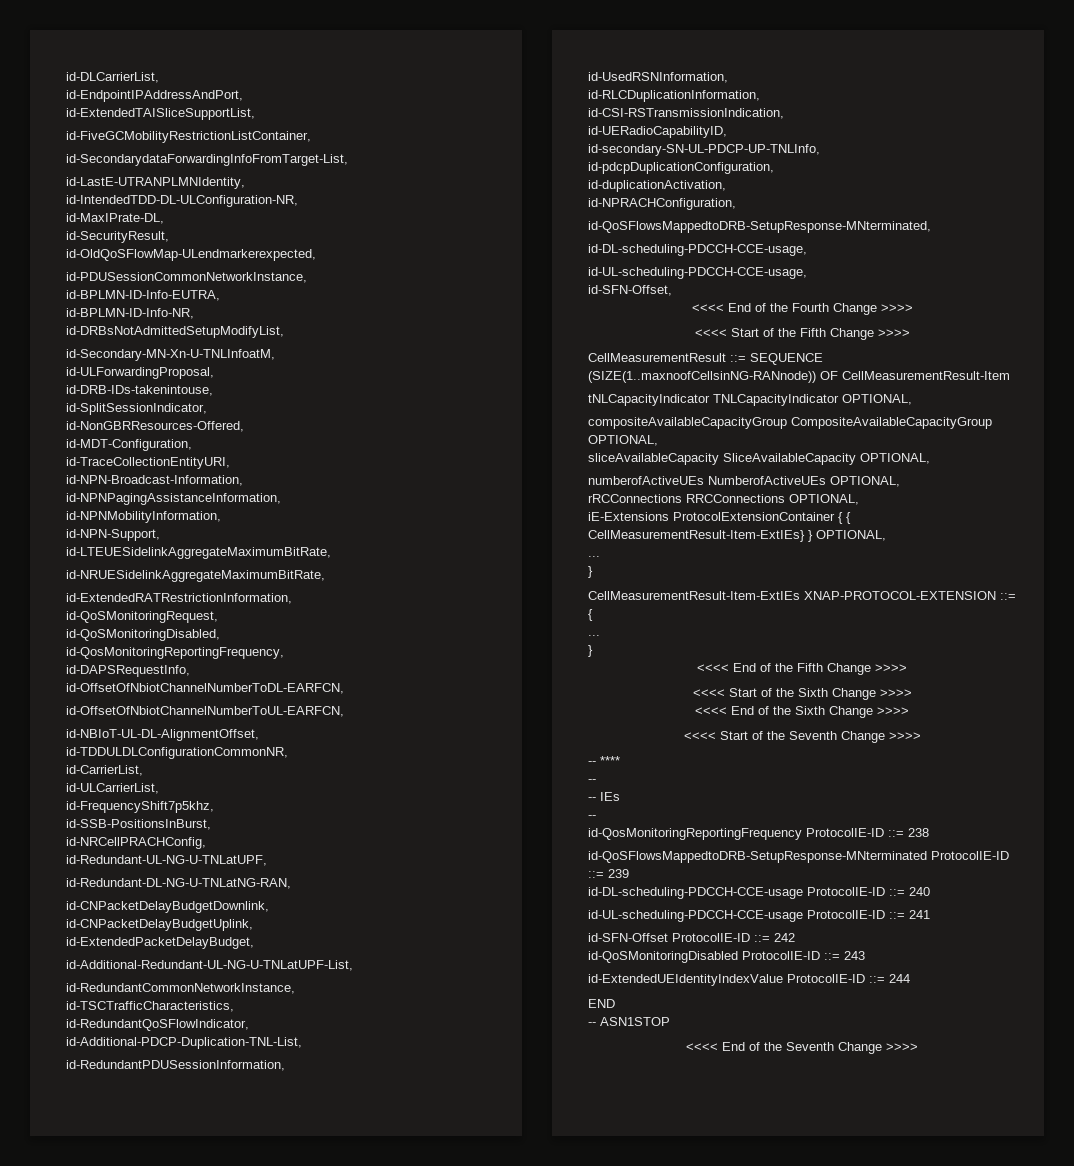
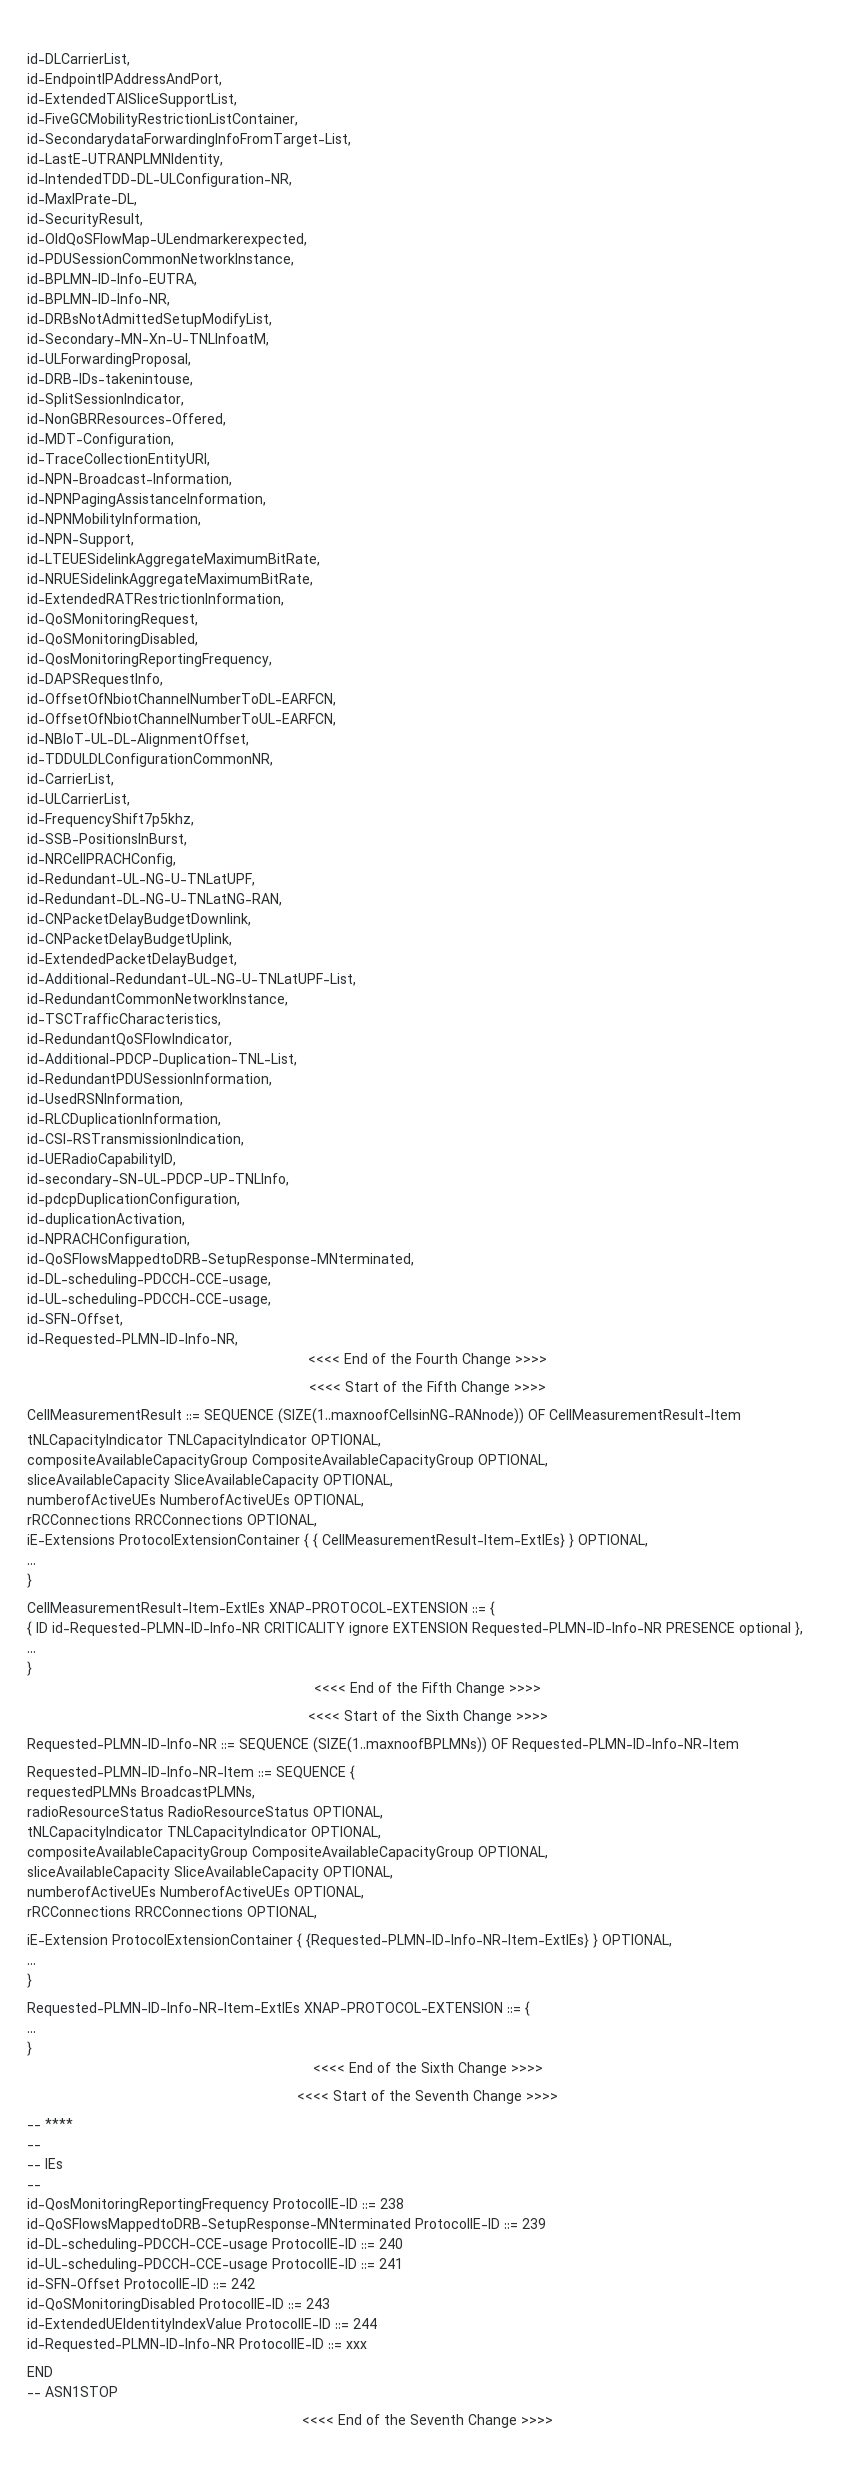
+ id-Requested-PLMN-ID-Info-NR,
+ { ID id-Requested-PLMN-ID-Info-NR CRITICALITY ignore EXTENSION Requested-PLMN-ID-Info-NR PRESENCE optional },
+ Requested-PLMN-ID-Info-NR ::= SEQUENCE (SIZE(1..maxnoofBPLMNs)) OF Requested-PLMN-ID-Info-NR-Item
+ Requested-PLMN-ID-Info-NR-Item ::= SEQUENCE {
+ requestedPLMNs BroadcastPLMNs,
+ radioResourceStatus RadioResourceStatus OPTIONAL,
+ tNLCapacityIndicator TNLCapacityIndicator OPTIONAL,
+ compositeAvailableCapacityGroup CompositeAvailableCapacityGroup OPTIONAL,
+ sliceAvailableCapacity SliceAvailableCapacity OPTIONAL,
+ numberofActiveUEs NumberofActiveUEs OPTIONAL,
+ rRCConnections RRCConnections OPTIONAL,
+ iE-Extension ProtocolExtensionContainer { {Requested-PLMN-ID-Info-NR-Item-ExtIEs} } OPTIONAL,
+ ...
+ }
+ Requested-PLMN-ID-Info-NR-Item-ExtIEs XNAP-PROTOCOL-EXTENSION ::= {
+ ...
+ }
+ id-Requested-PLMN-ID-Info-NR ProtocolIE-ID ::= xxx

